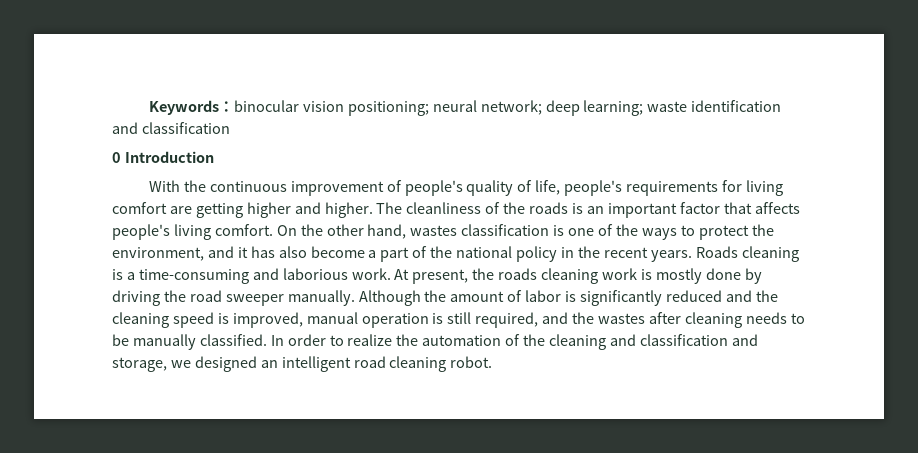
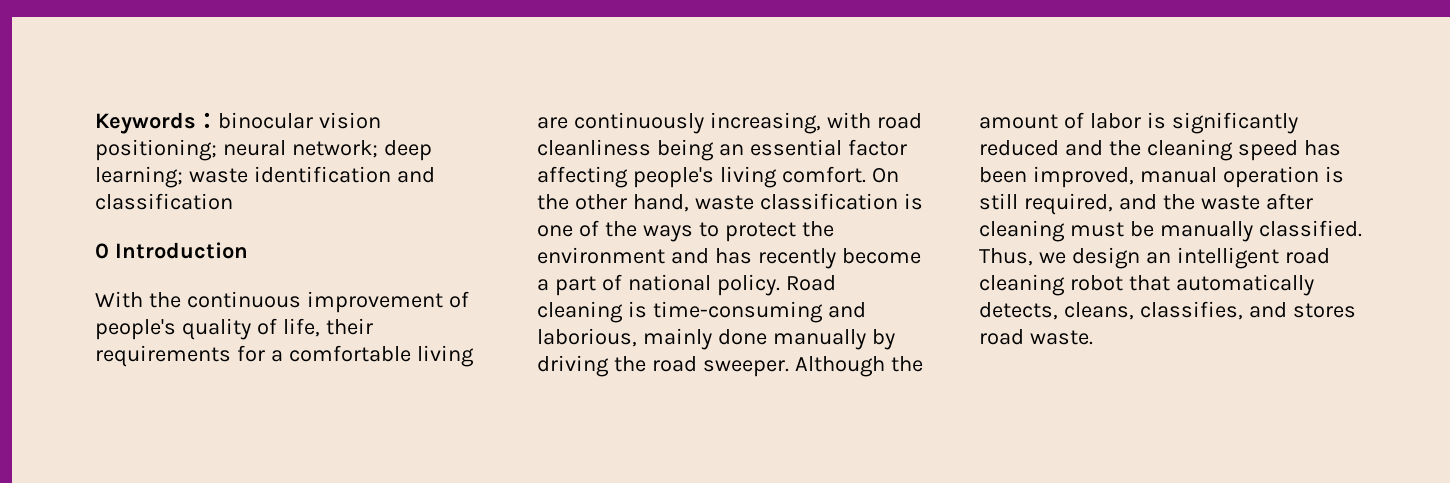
- With the continuous improvement of people's quality of life, people's requirements for living comfort are getting higher and higher. The cleanliness of the roads is an important factor that affects people's living comfort.
+ With the continuous improvement of people's quality of life, their requirements for a comfortable living are continuously increasing, with road cleanliness being an essential factor affecting people's living comfort.
- On the other hand, wastes classification is one of the ways to protect the environment, and it has also become a part of the national policy in the recent years. Roads cleaning is a time-consuming and laborious work. At present, the roads cleaning work is mostly done by driving the road sweeper manually.
+ On the other hand, waste classification is one of the ways to protect the environment and has recently become a part of national policy. Road cleaning is time-consuming and laborious, mainly done manually by driving the road sweeper.
- Although the amount of labor is significantly reduced and the cleaning speed is improved, manual operation is still required, and the wastes after cleaning needs to be manually classified.
+ Although the amount of labor is significantly reduced and the cleaning speed has been improved, manual operation is still required, and the waste after cleaning must be manually classified.
- In order to realize the automation of the cleaning and classification and storage, we designed an intelligent road cleaning robot.
+ Thus, we design an intelligent road cleaning robot that automatically detects, cleans, classifies, and stores road waste.

